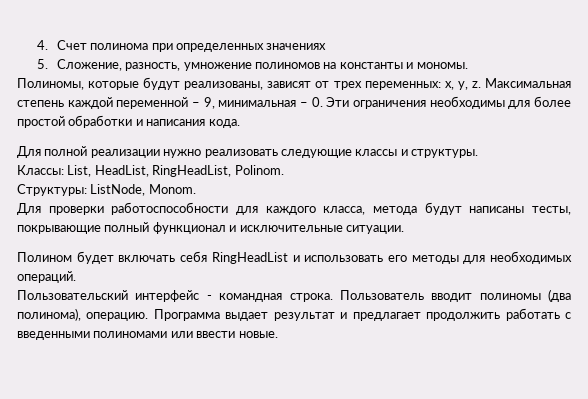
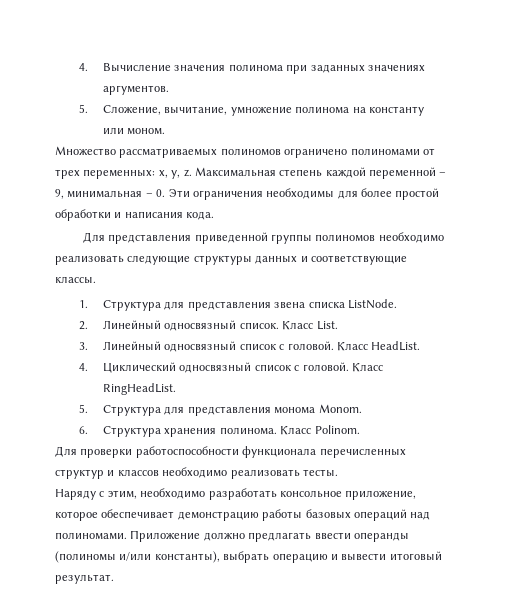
- 4. Счет полинома при определенных значениях
+ 4. Вычисление значения полинома при заданных значениях аргументов.
- 5. Сложение, разность, умножение полиномов на константы и мономы.
- Полиномы, которые будут реализованы, зависят от трех переменных: x, y, z.
+ 5. Сложение, вычитание, умножение полинома на константу или моном.
+ Множество рассматриваемых полиномов ограничено полиномами от трех переменных: x, y, z.
- Для полной реализации нужно реализовать следующие классы и структуры.
- Классы: List, HeadList, RingHeadList, Polinom.
- Структуры: ListNode, Monom.
- Для проверки работоспособности для каждого класса, метода будут написаны тесты, покрывающие полный функционал и исключительные ситуации.
- Полином будет включать себя RingHeadList и использовать его методы для необходимых операций.
- Пользовательский интерфейс - командная строка. Пользователь вводит полиномы (два полинома), операцию. Программа выдает результат и предлагает продолжить работать с введенными полиномами или ввести новые.
+ Для представления приведенной группы полиномов необходимо реализовать следующие структуры данных и соответствующие классы.
+ 1. Структура для представления звена списка ListNode.
+ 2. Линейный односвязный список. Класс List.
+ 3. Линейный односвязный список с головой. Класс HeadList.
+ 4. Циклический односвязный список с головой. Класс RingHeadList.
+ 5. Структура для представления монома Monom.
+ 6. Структура хранения полинома. Класс Polinom.
+ Для проверки работоспособности функционала перечисленных структур и классов необходимо реализовать тесты.
+ Наряду с этим, необходимо разработать консольное приложение, которое обеспечивает демонстрацию работы базовых операций над полиномами. Приложение должно предлагать ввести операнды (полиномы и/или константы), выбрать операцию и вывести итоговый результат.

